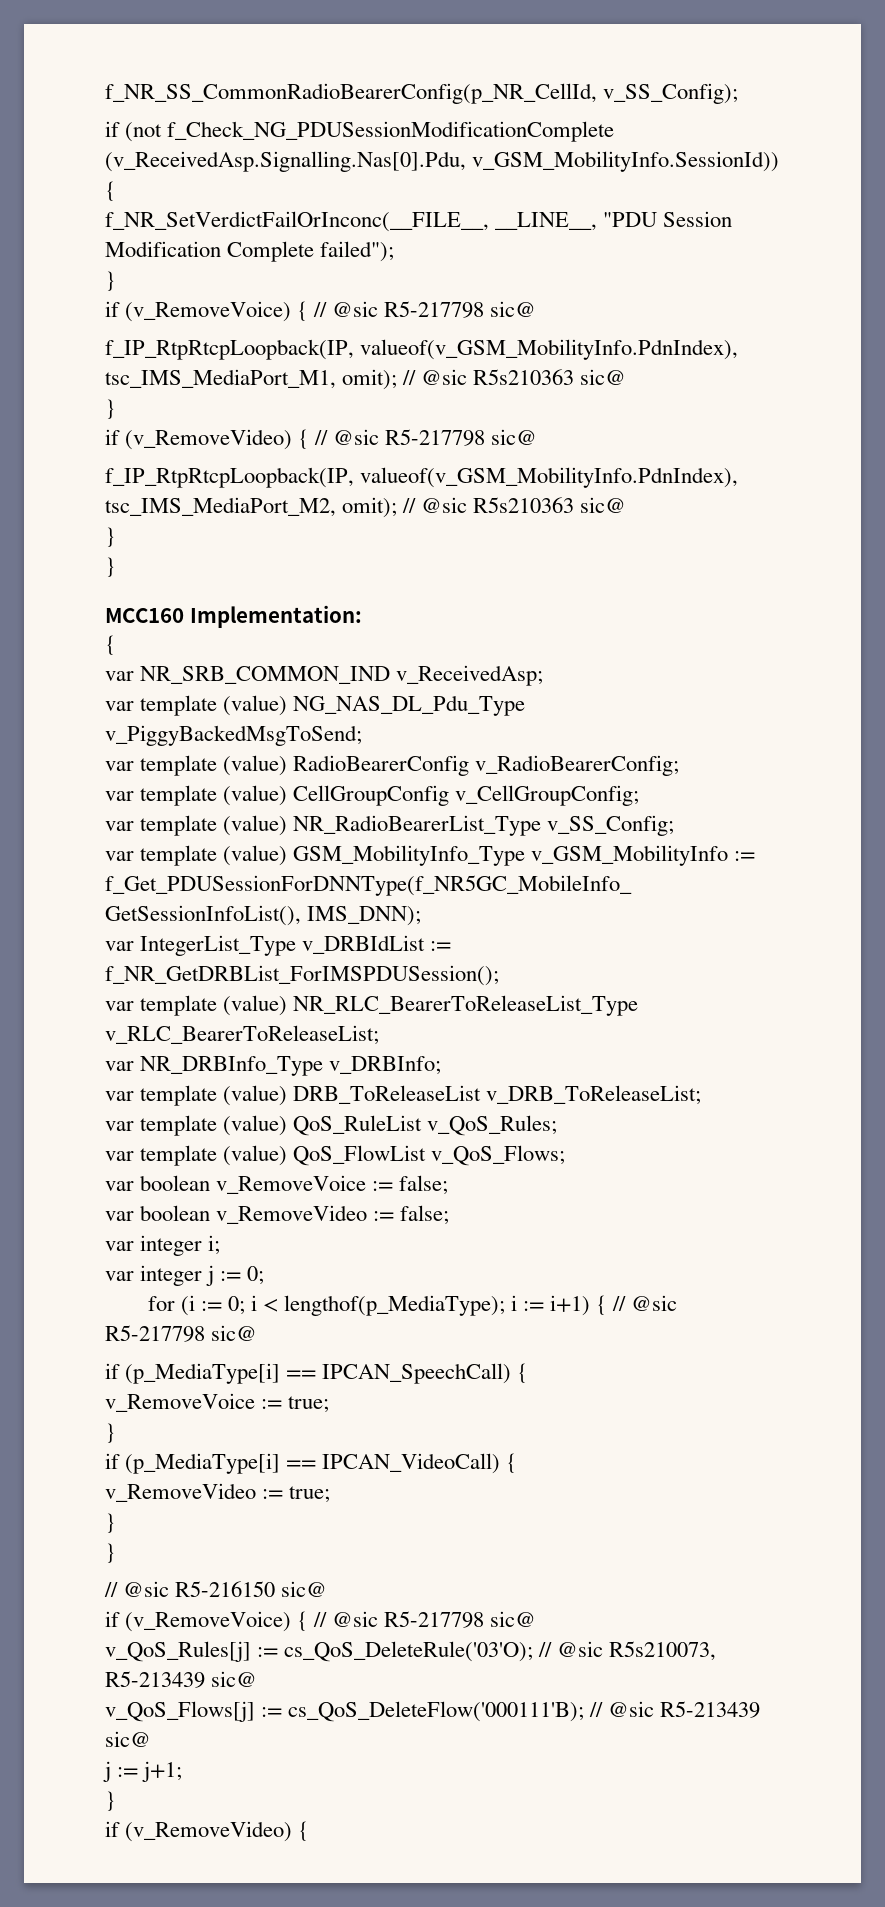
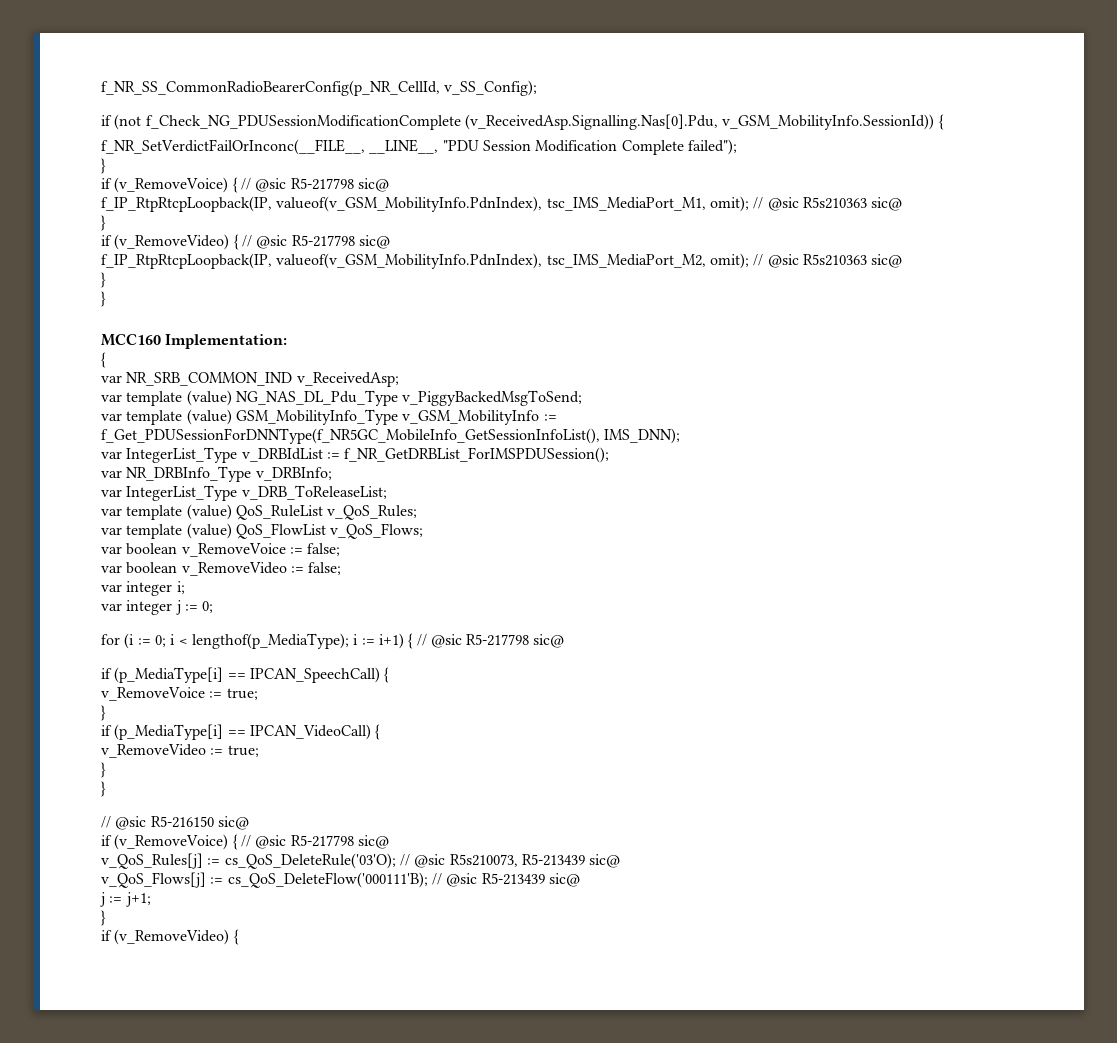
- var template (value) RadioBearerConfig v_RadioBearerConfig;
- var template (value) CellGroupConfig v_CellGroupConfig;
- var template (value) NR_RadioBearerList_Type v_SS_Config;
- var template (value) NR_RLC_BearerToReleaseList_Type v_RLC_BearerToReleaseList;
- var template (value) DRB_ToReleaseList v_DRB_ToReleaseList;
+ var IntegerList_Type v_DRB_ToReleaseList;

